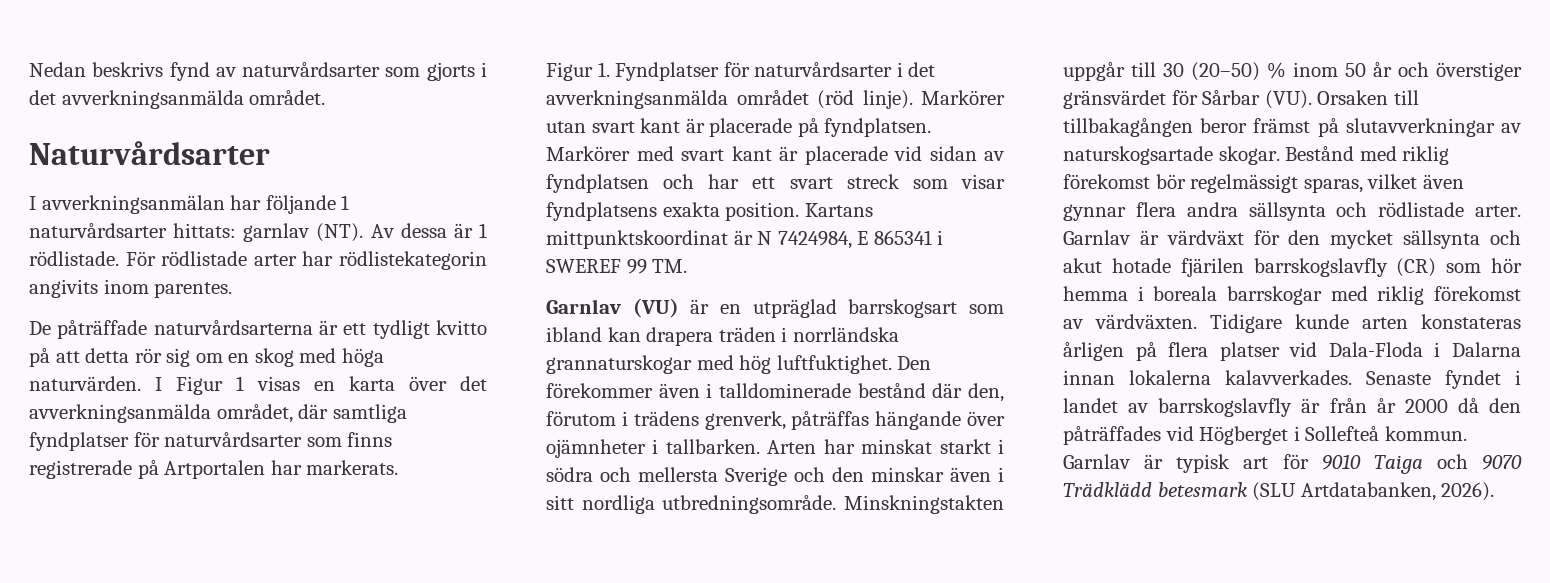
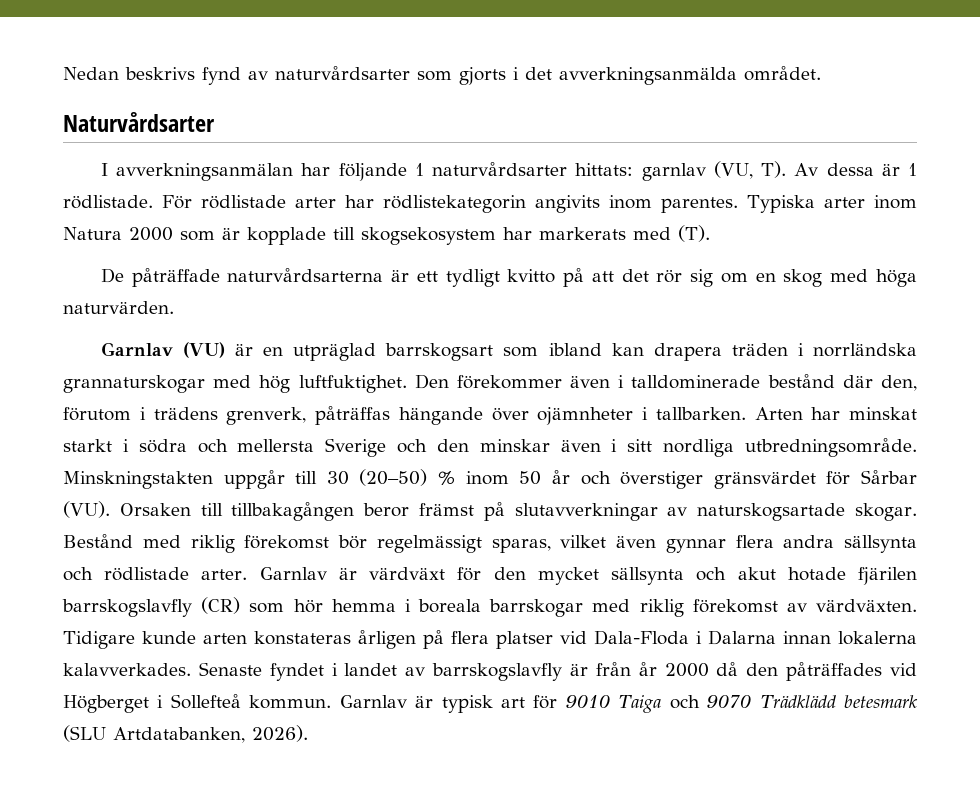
- I avverkningsanmälan har följande 1 naturvårdsarter hittats: garnlav (NT). Av dessa är 1 rödlistade.
+ I avverkningsanmälan har följande 1 naturvårdsarter hittats: garnlav (VU, T). Av dessa är 1 rödlistade.
+ Typiska arter inom Natura 2000 som är kopplade till skogsekosystem har markerats med (T).
- De påträffade naturvårdsarterna är ett tydligt kvitto på att detta rör sig om en skog med höga naturvärden. I Figur 1 visas en karta över det avverkningsanmälda området, där samtliga fyndplatser för naturvårdsarter som finns registrerade på Artportalen har markerats.
- Figur 1. Fyndplatser för naturvårdsarter i det avverkningsanmälda området (röd linje). Markörer utan svart kant är placerade på fyndplatsen. Markörer med svart kant är placerade vid sidan av fyndplatsen och har ett svart streck som visar fyndplatsens exakta position. Kartans mittpunktskoordinat är N 7424984, E 865341 i SWEREF 99 TM.
+ De påträffade naturvårdsarterna är ett tydligt kvitto på att det rör sig om en skog med höga naturvärden.

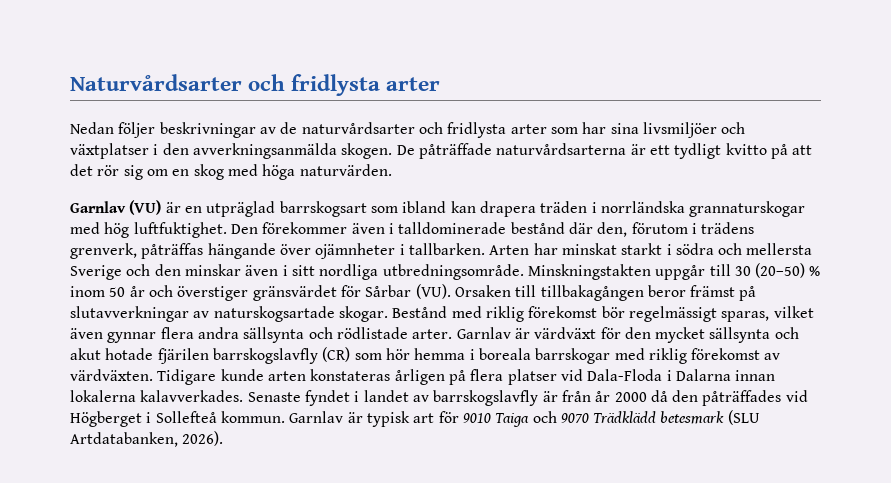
- Nedan beskrivs fynd av naturvårdsarter som gjorts i det avverkningsanmälda området.
- Naturvårdsarter
- I avverkningsanmälan har följande 1 naturvårdsarter hittats: garnlav (VU, T). Av dessa är 1 rödlistade. För rödlistade arter har rödlistekategorin angivits inom parentes. Typiska arter inom Natura 2000 som är kopplade till skogsekosystem har markerats med (T).
- De påträffade naturvårdsarterna är ett tydligt kvitto på att det rör sig om en skog med höga naturvärden.
+ Naturvårdsarter och fridlysta arter
+ Nedan följer beskrivningar av de naturvårdsarter och fridlysta arter som har sina livsmiljöer och växtplatser i den avverkningsanmälda skogen. De påträffade naturvårdsarterna är ett tydligt kvitto på att det rör sig om en skog med höga naturvärden.

